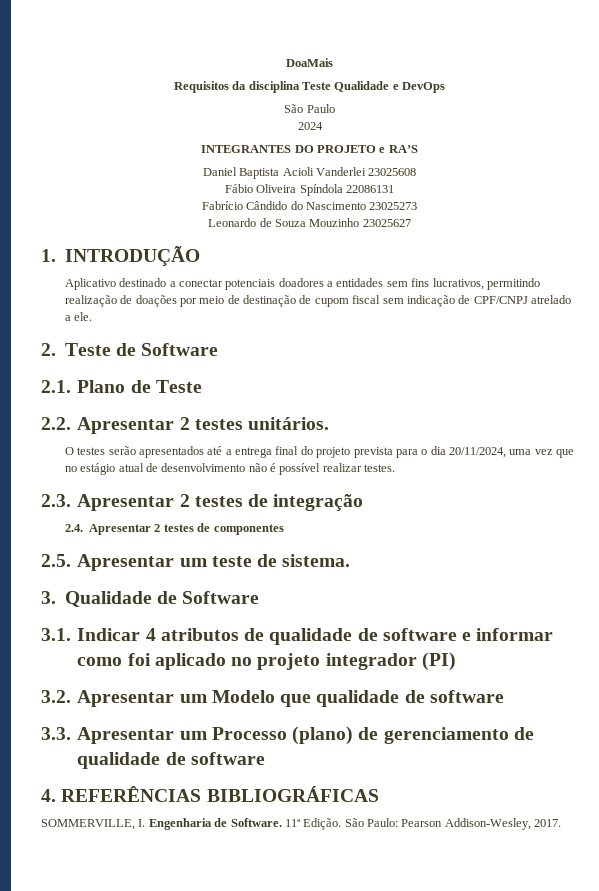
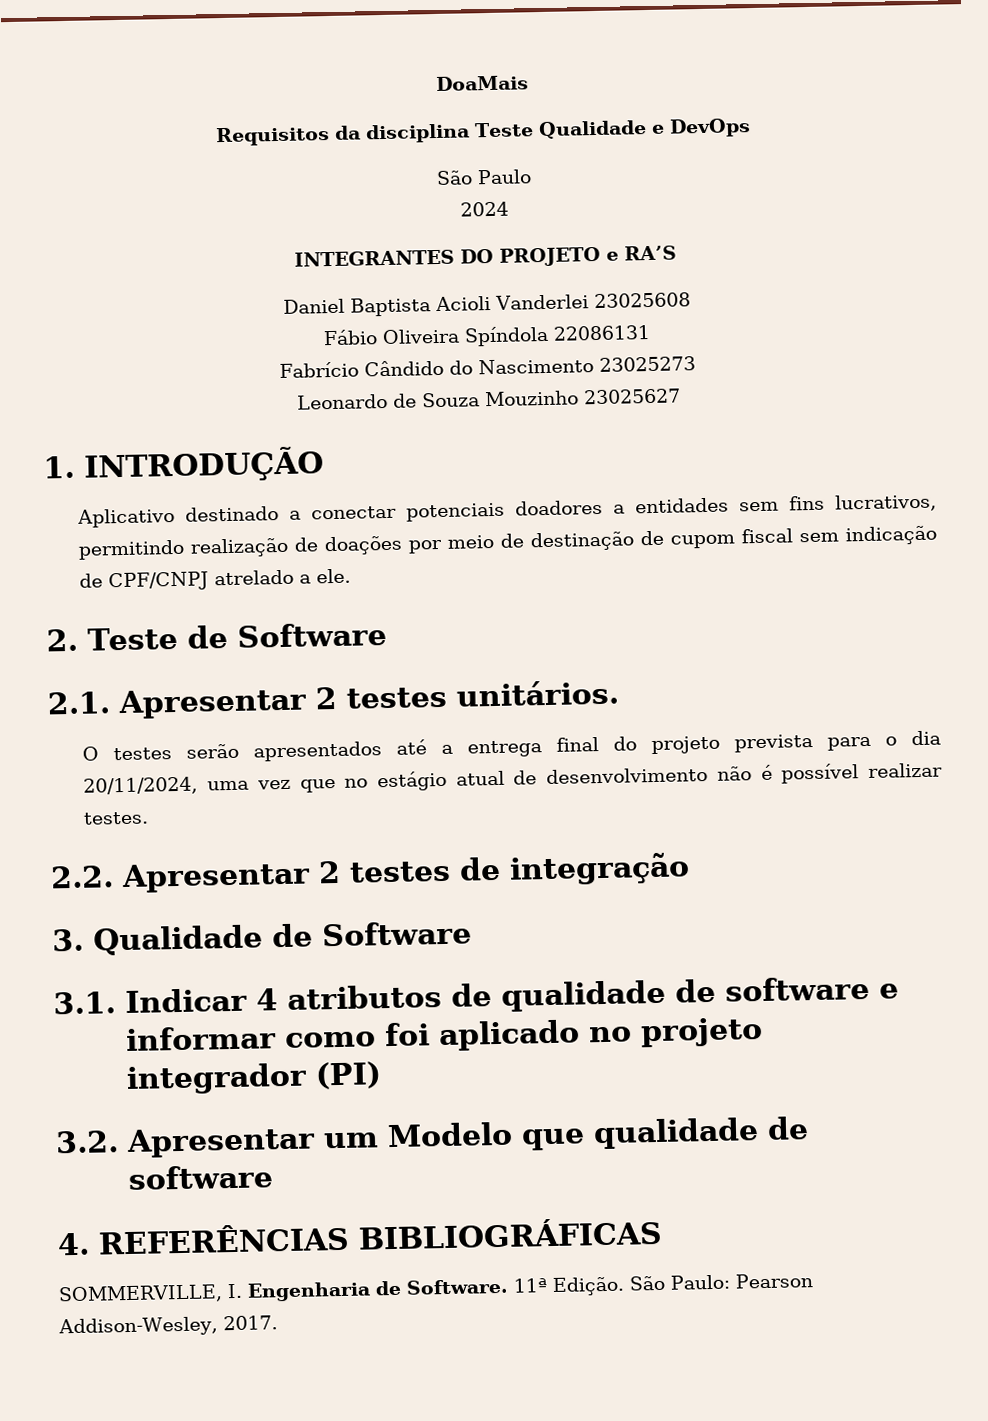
- 2.1. Plano de Teste
- 2.2. Apresentar 2 testes unitários.
+ 2.1. Apresentar 2 testes unitários.
- 2.3. Apresentar 2 testes de integração
+ 2.2. Apresentar 2 testes de integração
- 2.4. Apresentar 2 testes de componentes
- 2.5. Apresentar um teste de sistema.
- 3.3. Apresentar um Processo (plano) de gerenciamento de qualidade de software

